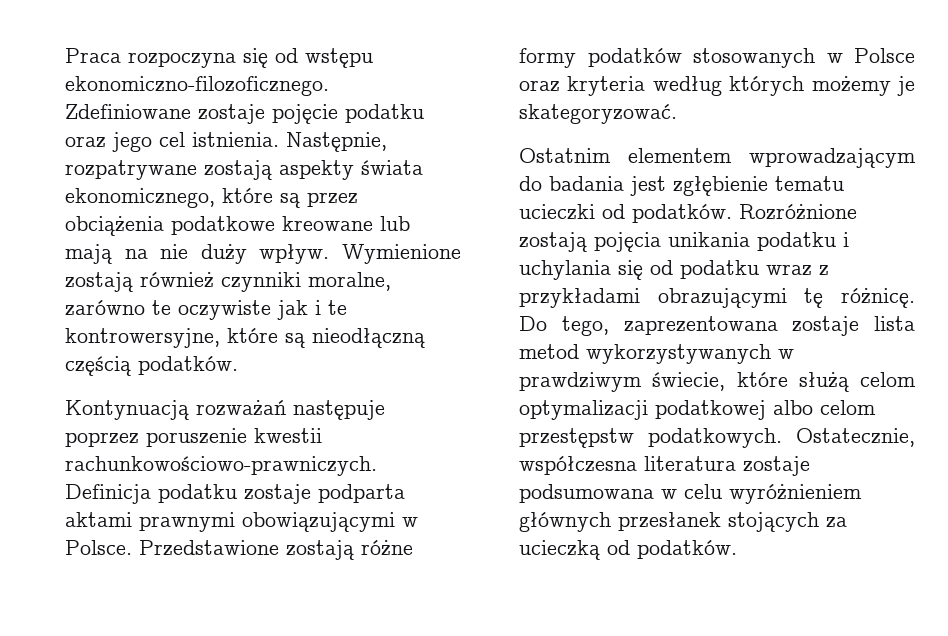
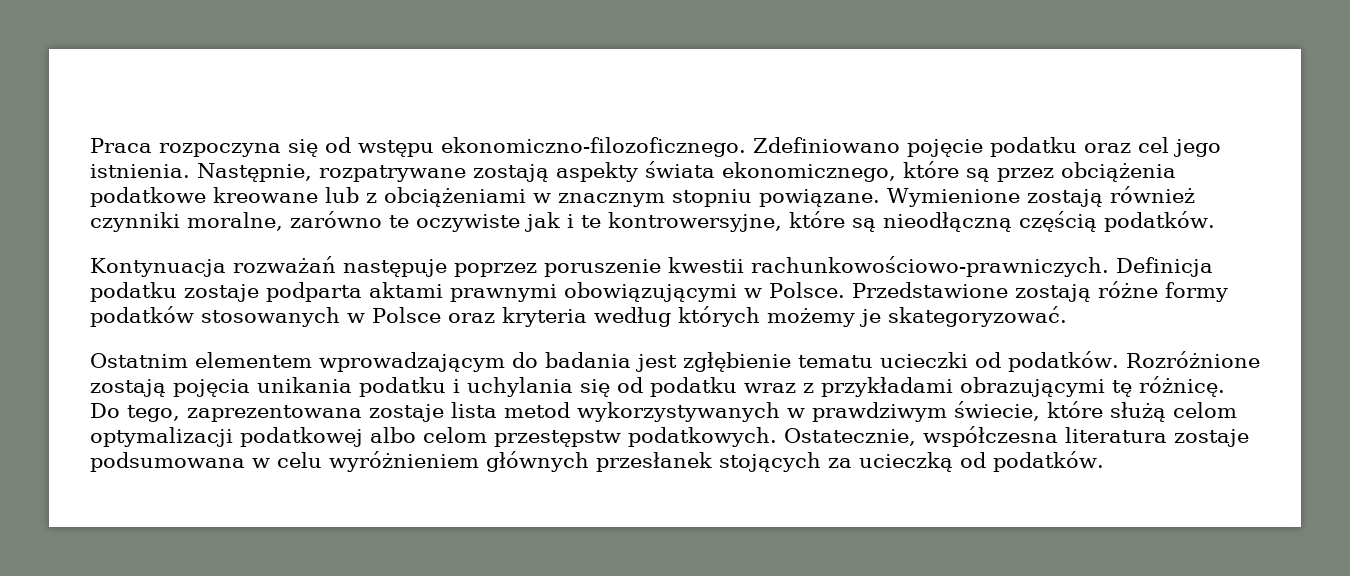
- Zdefiniowane zostaje pojęcie podatku oraz jego cel istnienia.
+ Zdefiniowano pojęcie podatku oraz cel jego istnienia.
- Następnie, rozpatrywane zostają aspekty świata ekonomicznego, które są przez obciążenia podatkowe kreowane lub mają na nie duży wpływ.
+ Następnie, rozpatrywane zostają aspekty świata ekonomicznego, które są przez obciążenia podatkowe kreowane lub z obciążeniami w znacznym stopniu powiązane.
- Kontynuacją rozważań następuje poprzez poruszenie kwestii rachunkowościowo-prawniczych.
+ Kontynuacja rozważań następuje poprzez poruszenie kwestii rachunkowościowo-prawniczych.

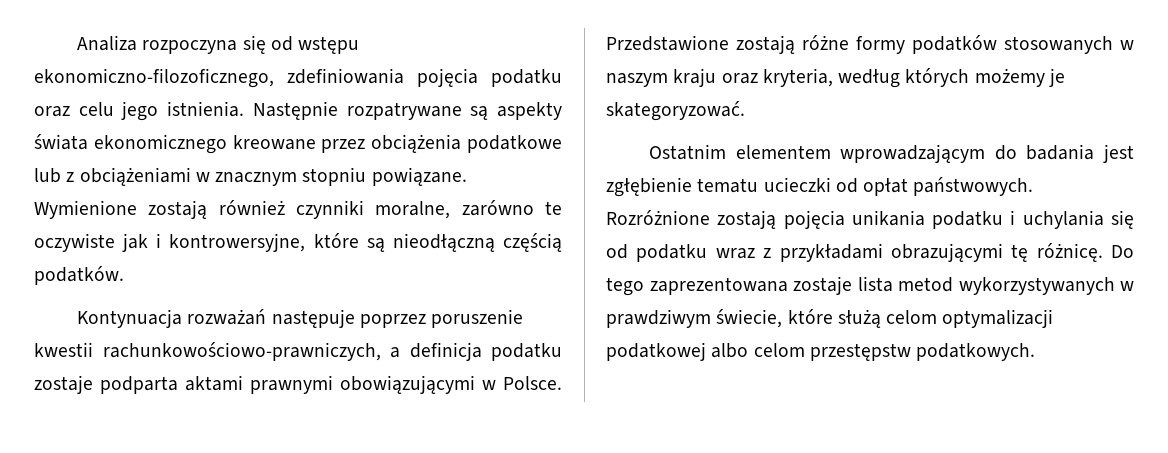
- Praca rozpoczyna się od wstępu ekonomiczno-filozoficznego. Zdefiniowano pojęcie podatku oraz cel jego istnienia.
+ Analiza rozpoczyna się od wstępu ekonomiczno-filozoficznego, zdefiniowania pojęcia podatku oraz celu jego istnienia.
- Następnie, rozpatrywane zostają aspekty świata ekonomicznego, które są przez obciążenia podatkowe kreowane lub z obciążeniami w znacznym stopniu powiązane.
+ Następnie rozpatrywane są aspekty świata ekonomicznego kreowane przez obciążenia podatkowe lub z obciążeniami w znacznym stopniu powiązane.
- Wymienione zostają również czynniki moralne, zarówno te oczywiste jak i te kontrowersyjne, które są nieodłączną częścią podatków.
+ Wymienione zostają również czynniki moralne, zarówno te oczywiste jak i kontrowersyjne, które są nieodłączną częścią podatków.
- Kontynuacja rozważań następuje poprzez poruszenie kwestii rachunkowościowo-prawniczych. Definicja podatku zostaje podparta aktami prawnymi obowiązującymi w Polsce.
+ Kontynuacja rozważań następuje poprzez poruszenie kwestii rachunkowościowo-prawniczych, a definicja podatku zostaje podparta aktami prawnymi obowiązującymi w Polsce.
- Przedstawione zostają różne formy podatków stosowanych w Polsce oraz kryteria według których możemy je skategoryzować.
+ Przedstawione zostają różne formy podatków stosowanych w naszym kraju oraz kryteria, według których możemy je skategoryzować.
- Ostatnim elementem wprowadzającym do badania jest zgłębienie tematu ucieczki od podatków.
+ Ostatnim elementem wprowadzającym do badania jest zgłębienie tematu ucieczki od opłat państwowych.
- Do tego, zaprezentowana zostaje lista metod wykorzystywanych w prawdziwym świecie, które służą celom optymalizacji podatkowej albo celom przestępstw podatkowych. Ostatecznie, współczesna literatura zostaje podsumowana w celu wyróżnieniem głównych przesłanek stojących za ucieczką od podatków.
+ Do tego zaprezentowana zostaje lista metod wykorzystywanych w prawdziwym świecie, które służą celom optymalizacji podatkowej albo celom przestępstw podatkowych.

